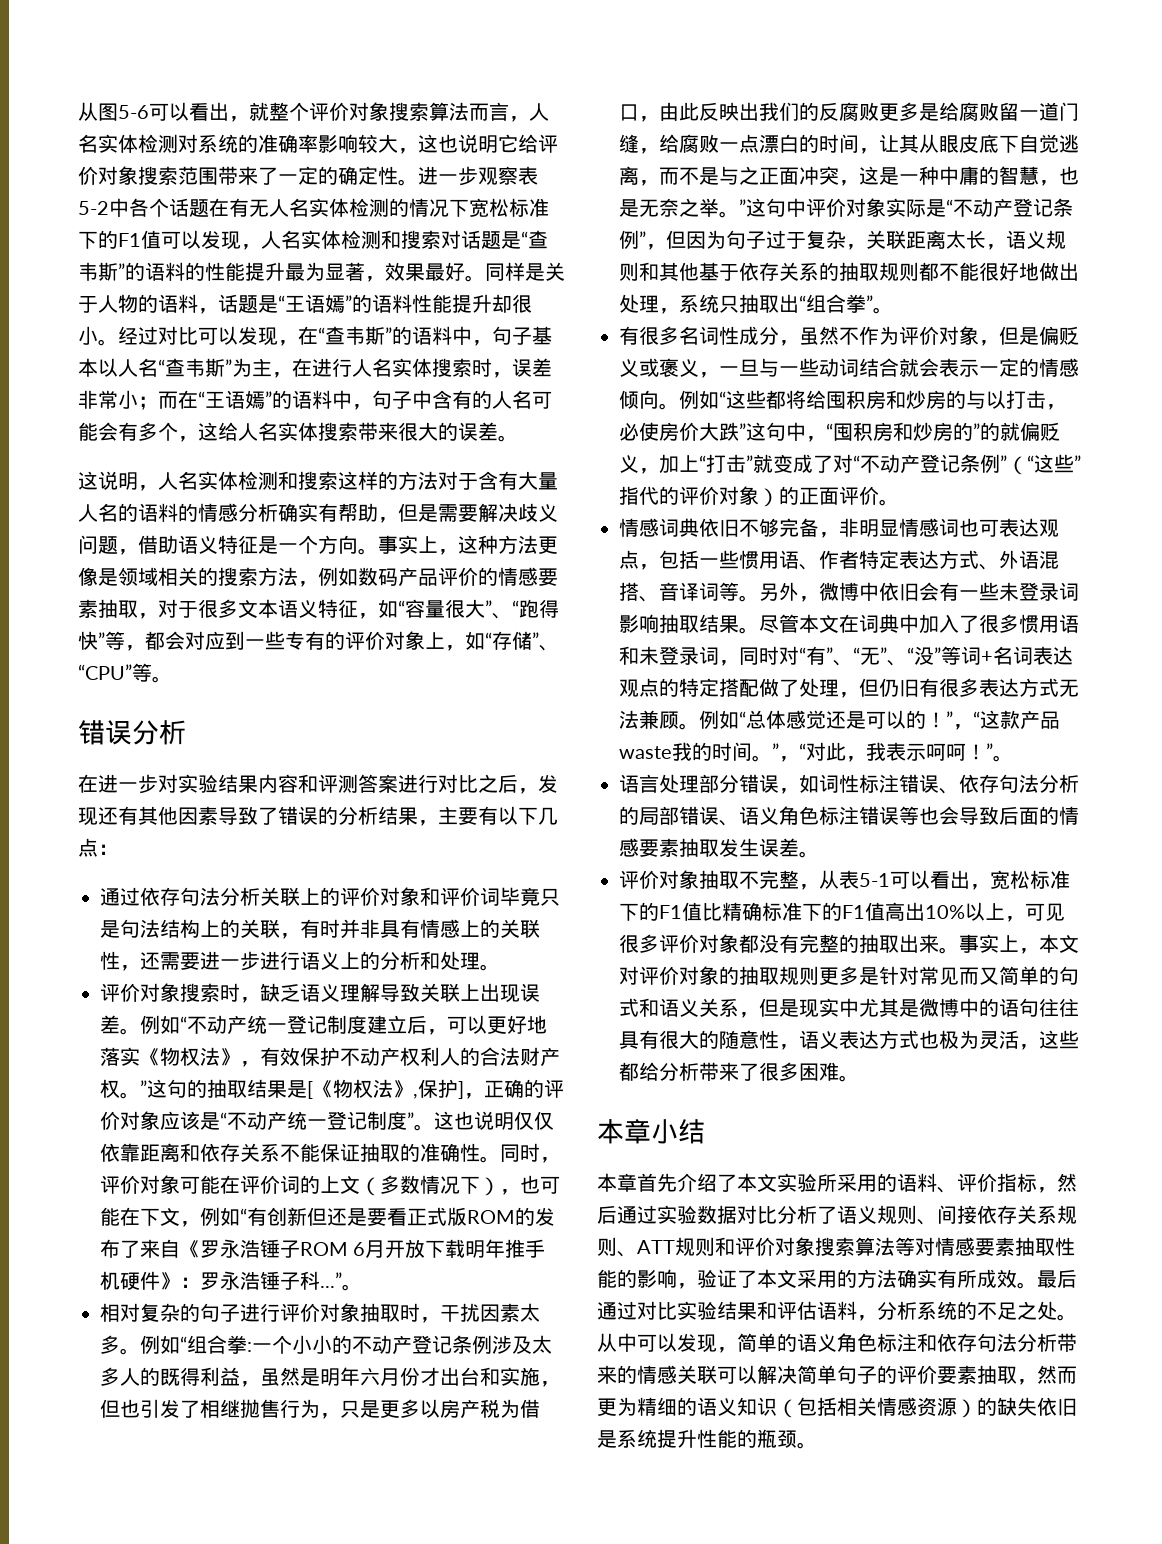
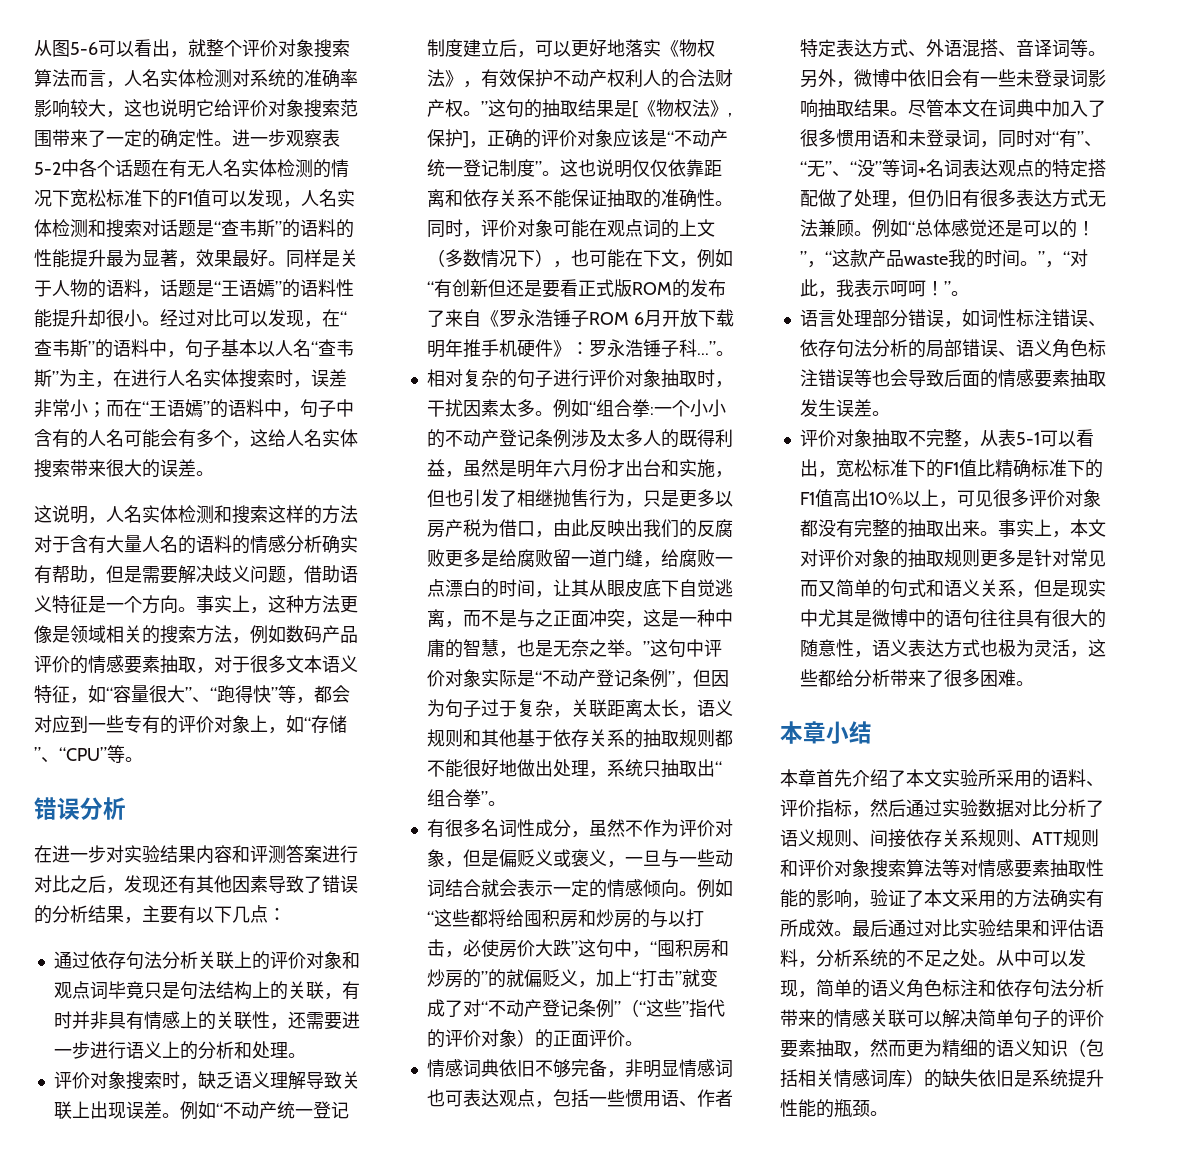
- 通过依存句法分析关联上的评价对象和评价词毕竟只是句法结构上的关联，有时并非具有情感上的关联性，还需要进一步进行语义上的分析和处理。
+ 通过依存句法分析关联上的评价对象和观点词毕竟只是句法结构上的关联，有时并非具有情感上的关联性，还需要进一步进行语义上的分析和处理。
- 同时，评价对象可能在评价词的上文（多数情况下），也可能在下文，例如“有创新但还是要看正式版ROM的发布了来自《罗永浩锤子ROM 6月开放下载明年推手机硬件》：罗永浩锤子科...”
+ 同时，评价对象可能在观点词的上文（多数情况下），也可能在下文，例如“有创新但还是要看正式版ROM的发布了来自《罗永浩锤子ROM 6月开放下载明年推手机硬件》：罗永浩锤子科...”
- 从中可以发现，简单的语义角色标注和依存句法分析带来的情感关联可以解决简单句子的评价要素抽取，然而更为精细的语义知识（包括相关情感资源）的缺失依旧是系统提升性能的瓶颈。
+ 从中可以发现，简单的语义角色标注和依存句法分析带来的情感关联可以解决简单句子的评价要素抽取，然而更为精细的语义知识（包括相关情感词库）的缺失依旧是系统提升性能的瓶颈。

